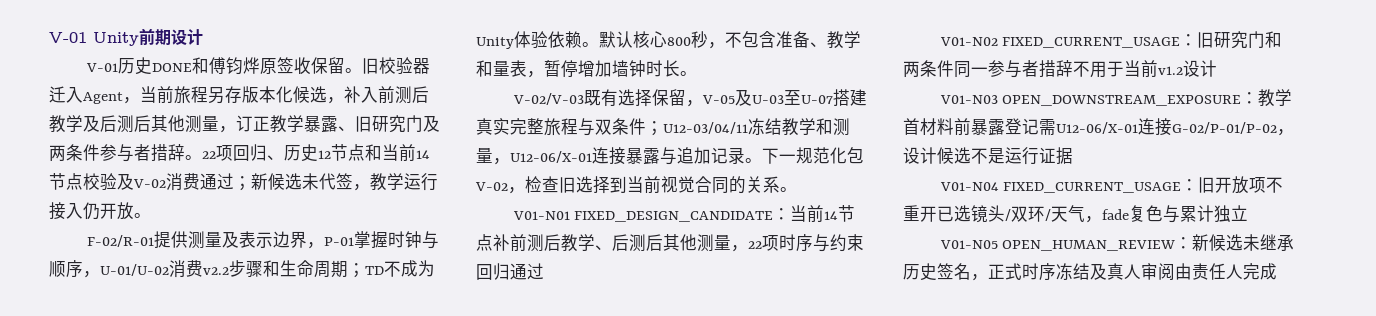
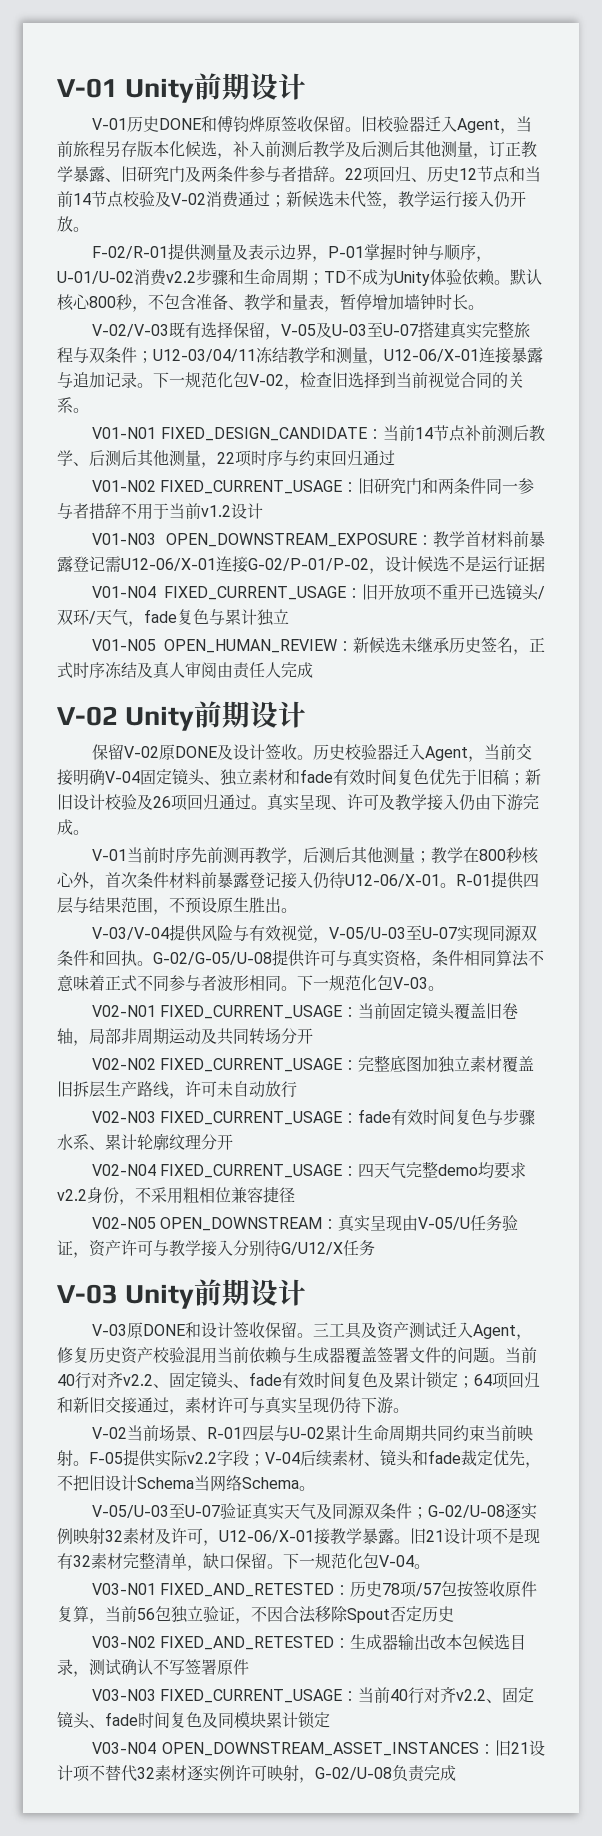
+ V-02 Unity前期设计
+ 保留V-02原DONE及设计签收。历史校验器迁入Agent，当前交接明确V-04固定镜头、独立素材和fade有效时间复色优先于旧稿；新旧设计校验及26项回归通过。真实呈现、许可及教学接入仍由下游完成。
+ V-01当前时序先前测再教学，后测后其他测量；教学在800秒核心外，首次条件材料前暴露登记接入仍待U12-06/X-01。R-01提供四层与结果范围，不预设原生胜出。
+ V-03/V-04提供风险与有效视觉，V-05/U-03至U-07实现同源双条件和回执。G-02/G-05/U-08提供许可与真实资格，条件相同算法不意味着正式不同参与者波形相同。下一规范化包V-03。
+ V02-N01 FIXED_CURRENT_USAGE：当前固定镜头覆盖旧卷轴，局部非周期运动及共同转场分开
+ V02-N02 FIXED_CURRENT_USAGE：完整底图加独立素材覆盖旧拆层生产路线，许可未自动放行
+ V02-N03 FIXED_CURRENT_USAGE：fade有效时间复色与步骤水系、累计轮廓纹理分开
+ V02-N04 FIXED_CURRENT_USAGE：四天气完整demo均要求v2.2身份，不采用粗相位兼容捷径
+ V02-N05 OPEN_DOWNSTREAM：真实呈现由V-05/U任务验证，资产许可与教学接入分别待G/U12/X任务
+ V-03 Unity前期设计
+ V-03原DONE和设计签收保留。三工具及资产测试迁入Agent，修复历史资产校验混用当前依赖与生成器覆盖签署文件的问题。当前40行对齐v2.2、固定镜头、fade有效时间复色及累计锁定；64项回归和新旧交接通过，素材许可与真实呈现仍待下游。
+ V-02当前场景、R-01四层与U-02累计生命周期共同约束当前映射。F-05提供实际v2.2字段；V-04后续素材、镜头和fade裁定优先，不把旧设计Schema当网络Schema。
+ V-05/U-03至U-07验证真实天气及同源双条件；G-02/U-08逐实例映射32素材及许可，U12-06/X-01接教学暴露。旧21设计项不是现有32素材完整清单，缺口保留。下一规范化包V-04。
+ V03-N01 FIXED_AND_RETESTED：历史78项/57包按签收原件复算，当前56包独立验证，不因合法移除Spout否定历史
+ V03-N02 FIXED_AND_RETESTED：生成器输出改本包候选目录，测试确认不写签署原件
+ V03-N03 FIXED_CURRENT_USAGE：当前40行对齐v2.2、固定镜头、fade时间复色及同模块累计锁定
+ V03-N04 OPEN_DOWNSTREAM_ASSET_INSTANCES：旧21设计项不替代32素材逐实例许可映射，G-02/U-08负责完成

